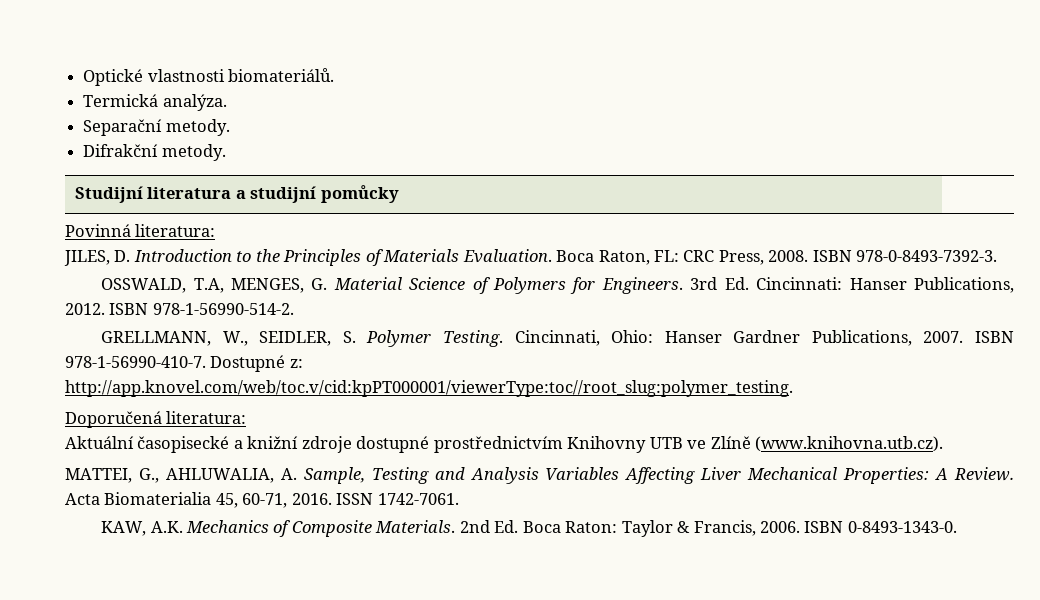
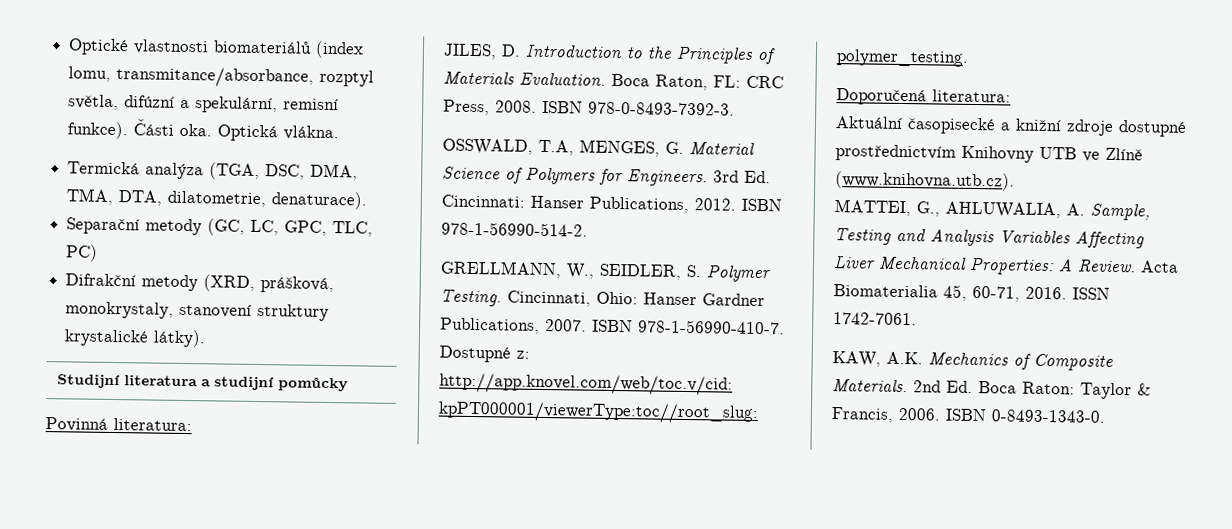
- Optické vlastnosti biomateriálů.
- Termická analýza.
- Separační metody.
- Difrakční metody.
+ Optické vlastnosti biomateriálů (index lomu, transmitance/absorbance, rozptyl světla, difúzní a spekulární, remisní funkce). Části oka. Optická vlákna.
+ Termická analýza (TGA, DSC, DMA, TMA, DTA, dilatometrie, denaturace).
+ Separační metody (GC, LC, GPC, TLC, PC)
+ Difrakční metody (XRD, prášková, monokrystaly, stanovení struktury krystalické látky).

